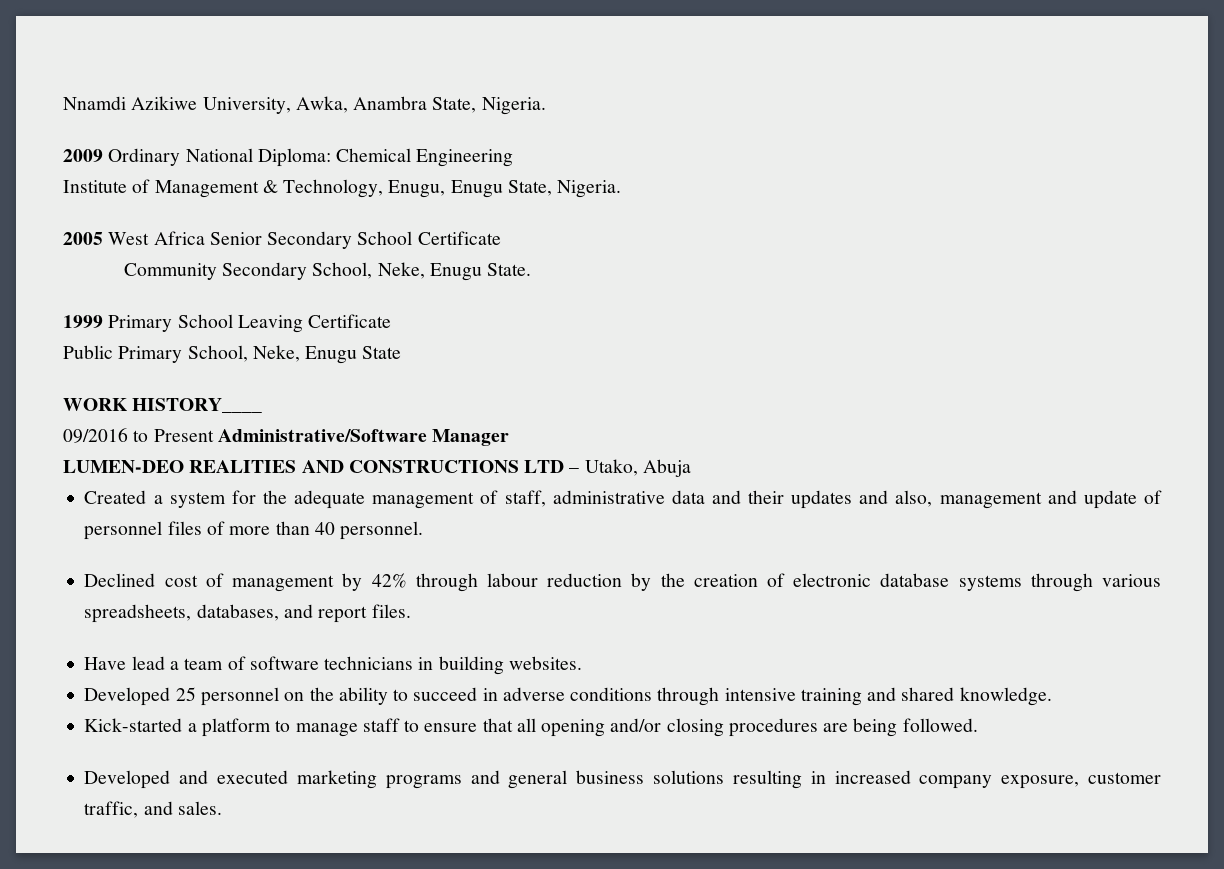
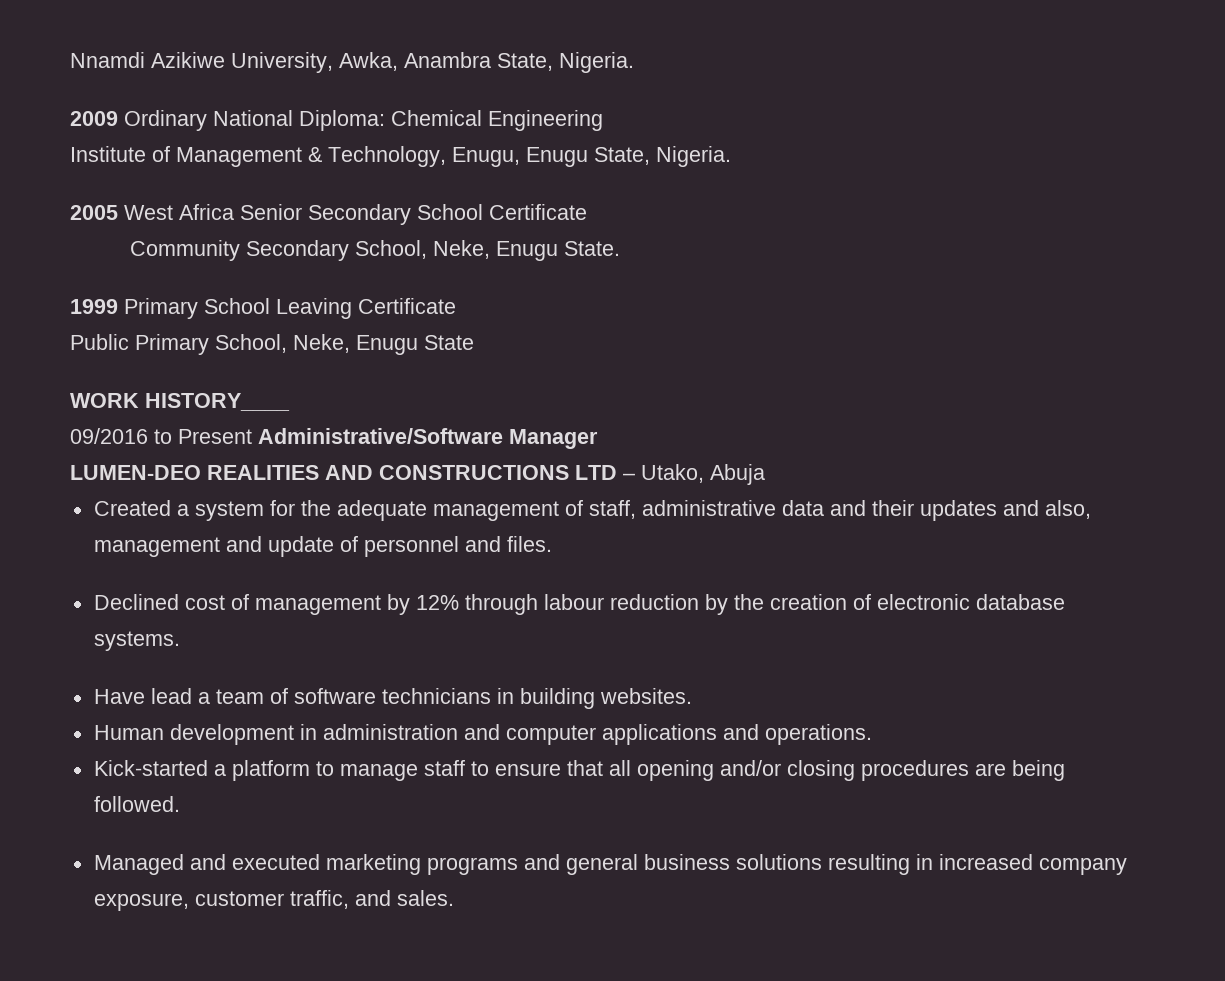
- Created a system for the adequate management of staff, administrative data and their updates and also, management and update of personnel files of more than 40 personnel.
+ Created a system for the adequate management of staff, administrative data and their updates and also, management and update of personnel and files.
- Declined cost of management by 42% through labour reduction by the creation of electronic database systems through various spreadsheets, databases, and report files.
+ Declined cost of management by 12% through labour reduction by the creation of electronic database systems.
- Developed 25 personnel on the ability to succeed in adverse conditions through intensive training and shared knowledge.
+ Human development in administration and computer applications and operations.
- Developed and executed marketing programs and general business solutions resulting in increased company exposure, customer traffic, and sales.
+ Managed and executed marketing programs and general business solutions resulting in increased company exposure, customer traffic, and sales.

